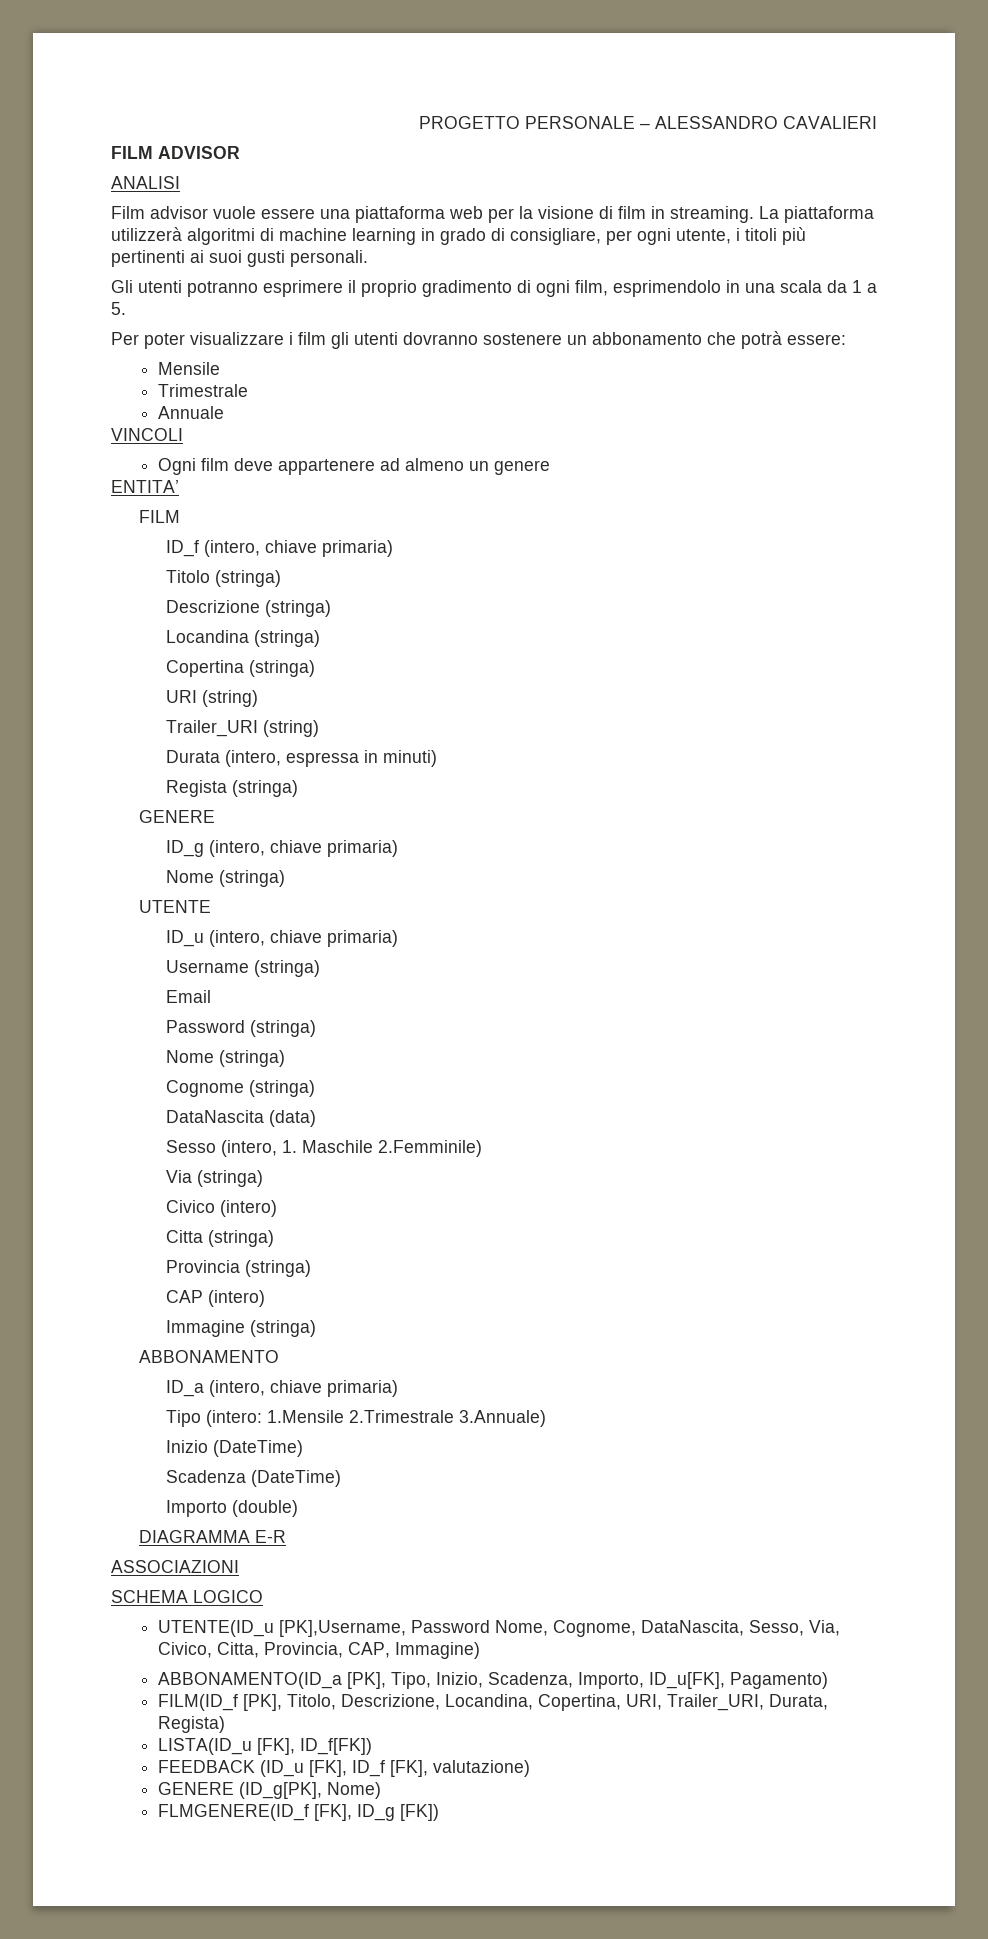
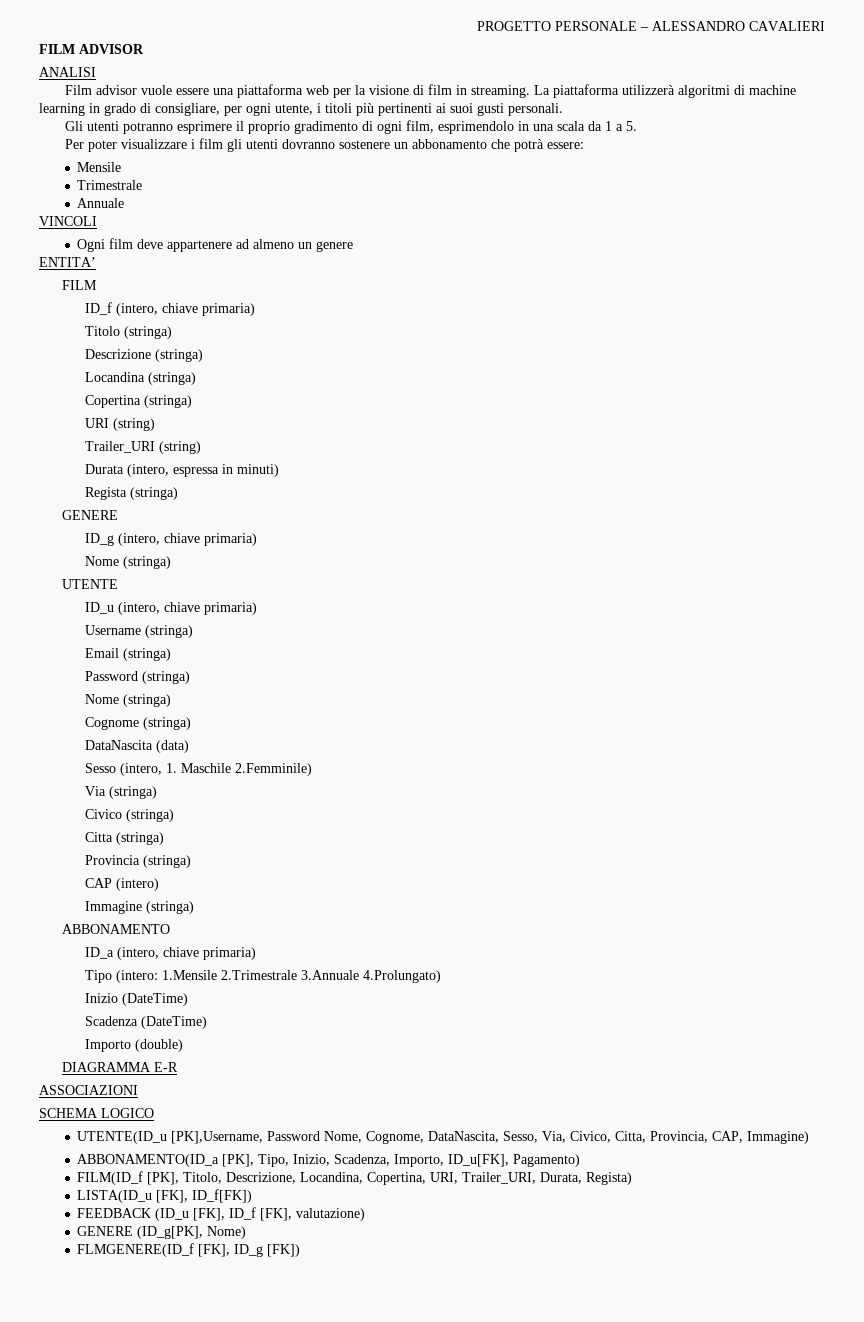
- Email
+ Email (stringa)
- Civico (intero)
+ Civico (stringa)
- Tipo (intero: 1.Mensile 2.Trimestrale 3.Annuale)
+ Tipo (intero: 1.Mensile 2.Trimestrale 3.Annuale 4.Prolungato)

